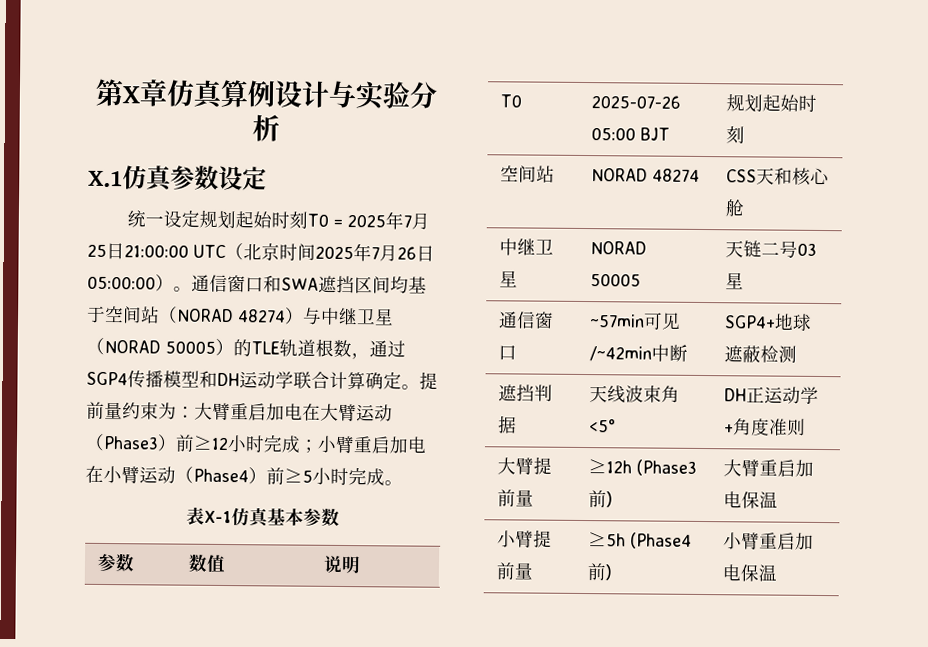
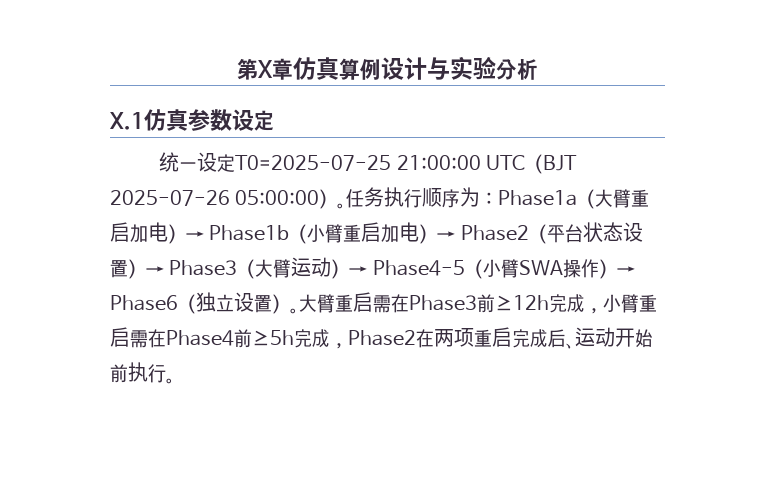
- 统一设定规划起始时刻T0 = 2025年7月25日21:00:00 UTC（北京时间2025年7月26日05:00:00）。通信窗口和SWA遮挡区间均基于空间站（NORAD 48274）与中继卫星（NORAD 50005）的TLE轨道根数，通过SGP4传播模型和DH运动学联合计算确定。提前量约束为：大臂重启加电在大臂运动（Phase3）前≥12小时完成；小臂重启加电在小臂运动（Phase4）前≥5小时完成。
- 表X-1仿真基本参数
- 参数 | 数值 | 说明
- T0 | 2025-07-26 05:00 BJT | 规划起始时刻
- 空间站 | NORAD 48274 | CSS天和核心舱
- 中继卫星 | NORAD 50005 | 天链二号03星
- 通信窗口 | ~57min可见/~42min中断 | SGP4+地球遮蔽检测
- 遮挡判据 | 天线波束角<5° | DH正运动学+角度准则
- 大臂提前量 | ≥12h (Phase3前) | 大臂重启加电保温
- 小臂提前量 | ≥5h (Phase4前) | 小臂重启加电保温
+ 统一设定T0=2025-07-25 21:00:00 UTC（BJT 2025-07-26 05:00:00）。任务执行顺序为：Phase1a（大臂重启加电）→ Phase1b（小臂重启加电）→ Phase2（平台状态设置）→ Phase3（大臂运动）→ Phase4-5（小臂SWA操作）→ Phase6（独立设置）。大臂重启需在Phase3前≥12h完成，小臂重启需在Phase4前≥5h完成，Phase2在两项重启完成后、运动开始前执行。

